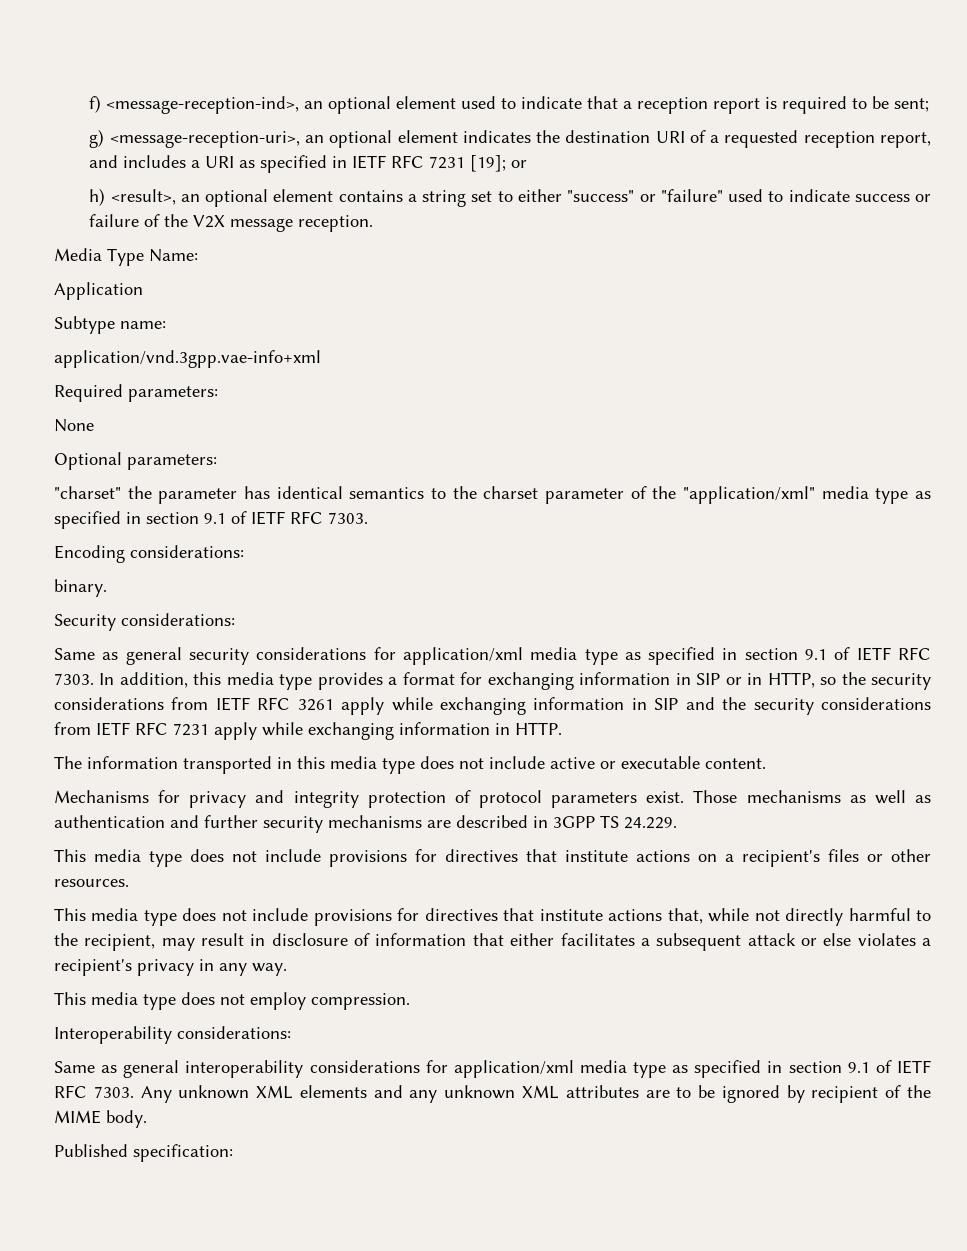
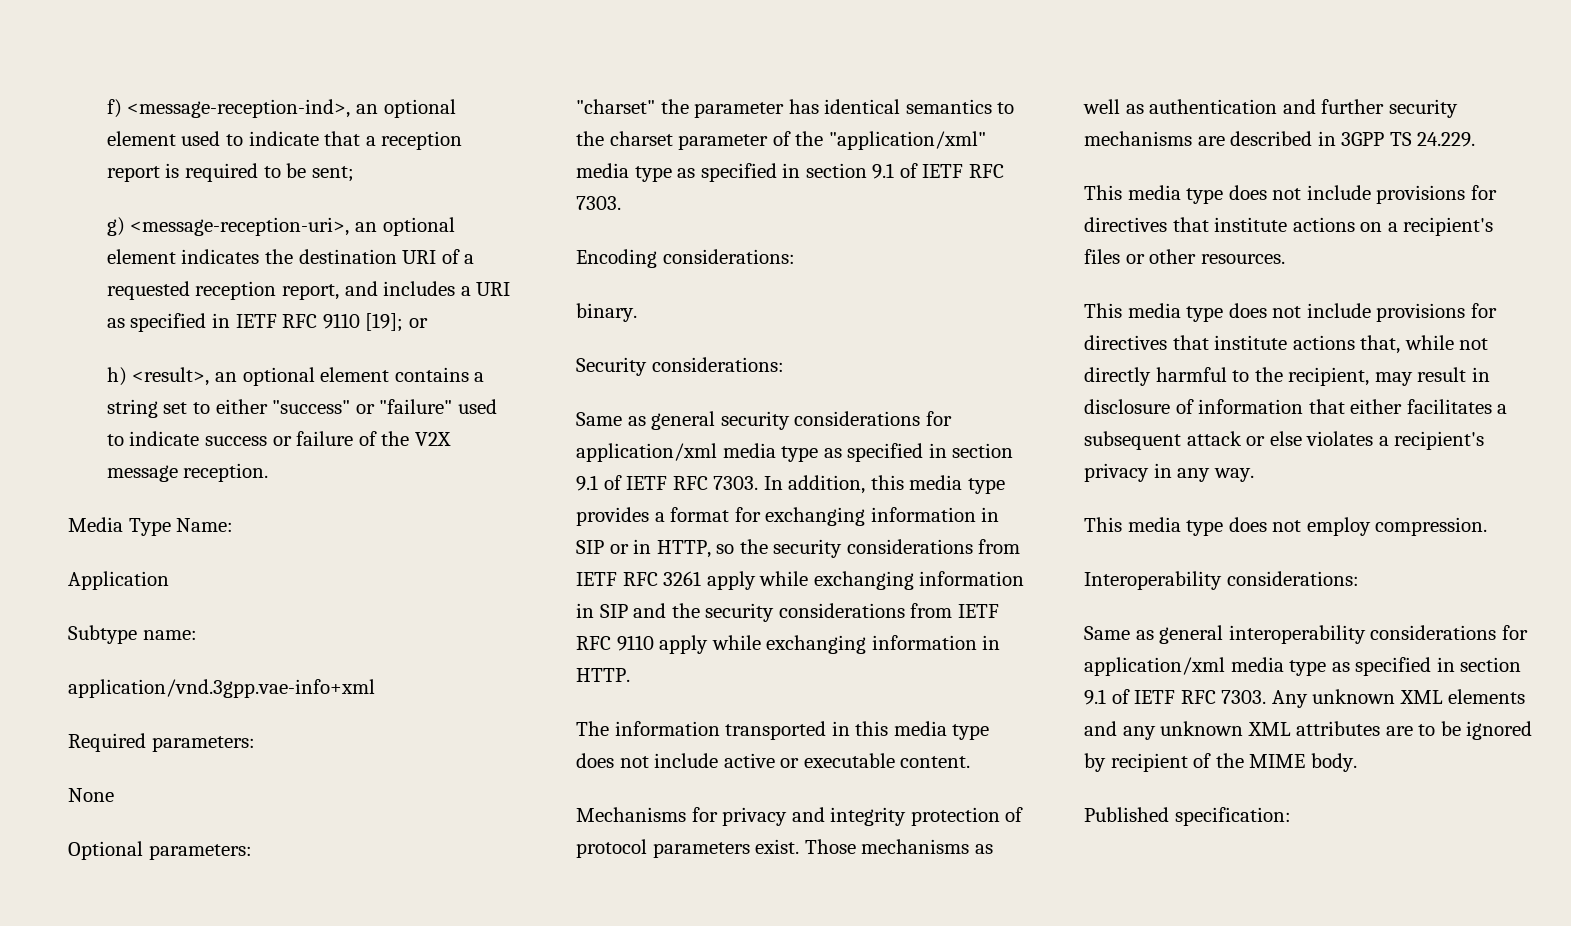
- g) <message-reception-uri>, an optional element indicates the destination URI of a requested reception report, and includes a URI as specified in IETF RFC 7231 [19]; or
+ g) <message-reception-uri>, an optional element indicates the destination URI of a requested reception report, and includes a URI as specified in IETF RFC 9110 [19]; or
- In addition, this media type provides a format for exchanging information in SIP or in HTTP, so the security considerations from IETF RFC 3261 apply while exchanging information in SIP and the security considerations from IETF RFC 7231 apply while exchanging information in HTTP.
+ In addition, this media type provides a format for exchanging information in SIP or in HTTP, so the security considerations from IETF RFC 3261 apply while exchanging information in SIP and the security considerations from IETF RFC 9110 apply while exchanging information in HTTP.

